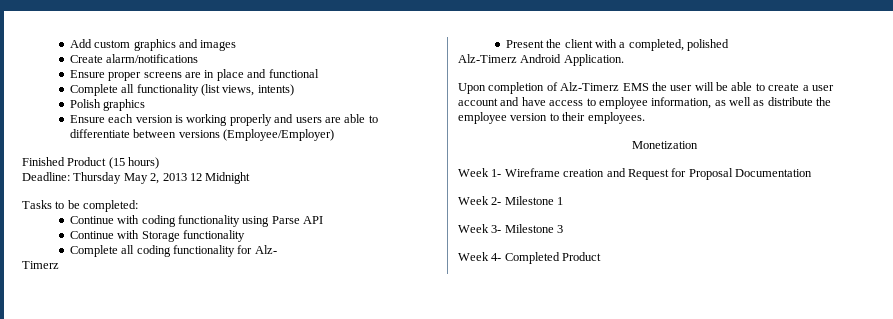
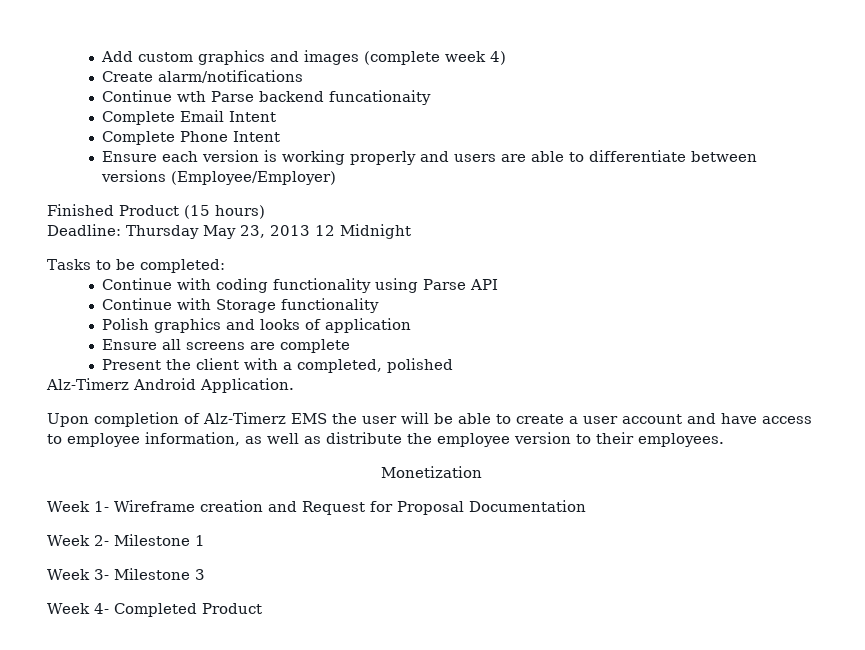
- Add custom graphics and images
+ Add custom graphics and images (complete week 4)
- Ensure proper screens are in place and functional
- Complete all functionality (list views, intents)
- Polish graphics
+ Continue wth Parse backend funcationaity
+ Complete Email Intent
+ Complete Phone Intent
- Deadline: Thursday May 2, 2013 12 Midnight
+ Deadline: Thursday May 23, 2013 12 Midnight
- Complete all coding functionality for Alz-
- Timerz
+ Polish graphics and looks of application
+ Ensure all screens are complete

